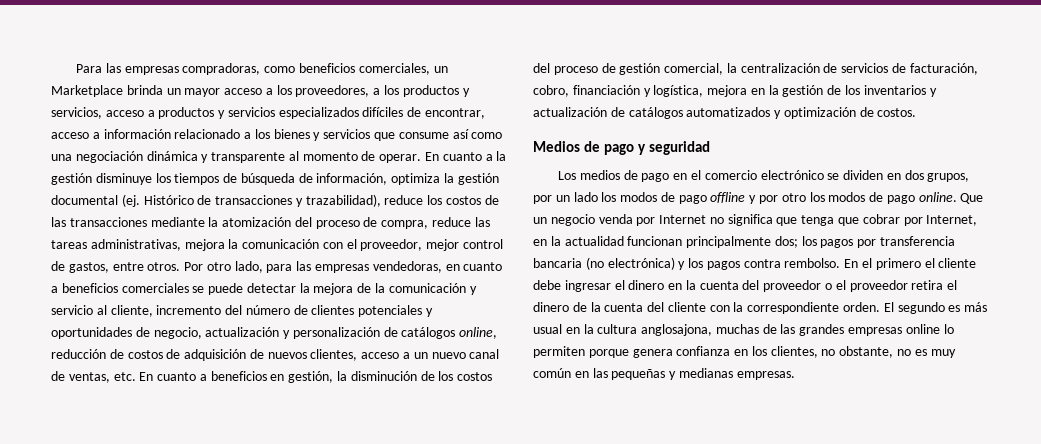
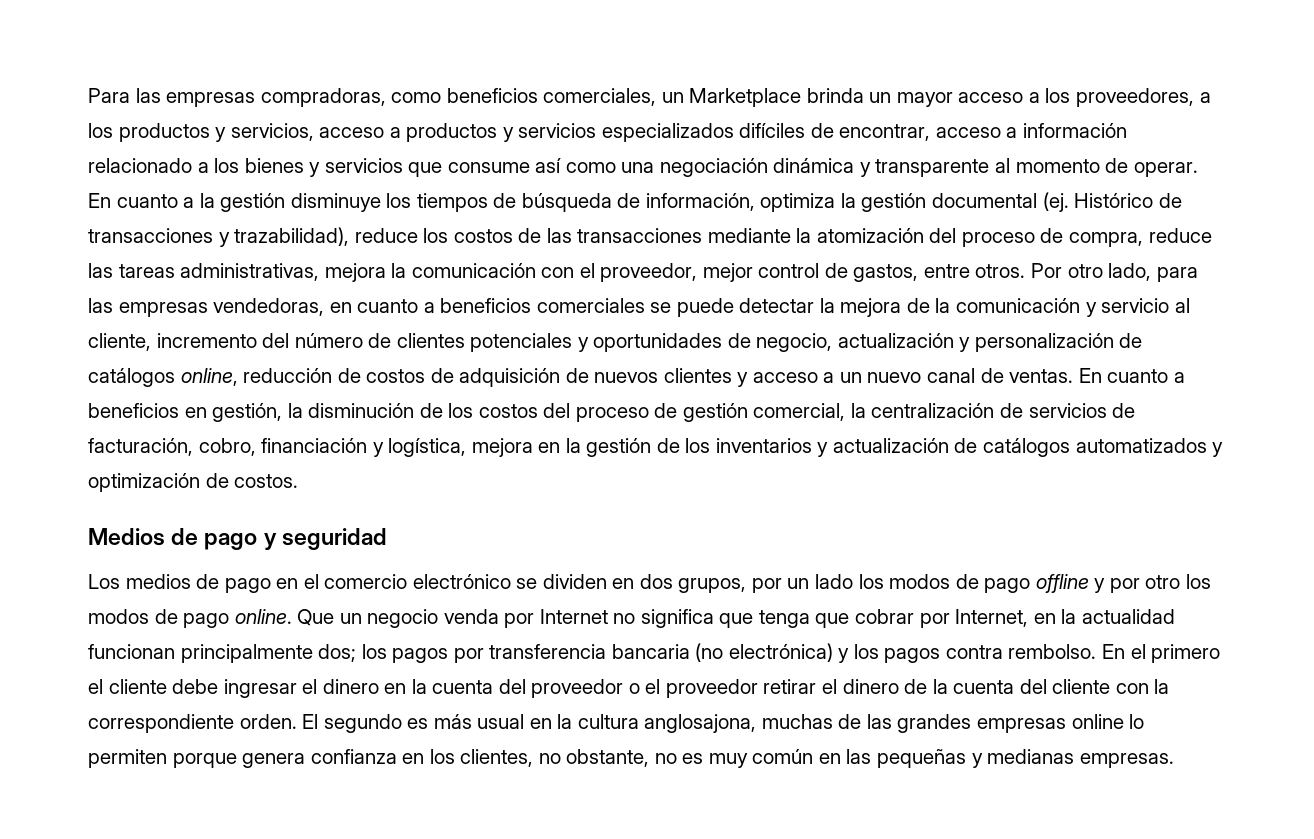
- Por otro lado, para las empresas vendedoras, en cuanto a beneficios comerciales se puede detectar la mejora de la comunicación y servicio al cliente, incremento del número de clientes potenciales y oportunidades de negocio, actualización y personalización de catálogos online, reducción de costos de adquisición de nuevos clientes, acceso a un nuevo canal de ventas, etc. En cuanto a beneficios en gestión, la disminución de los costos del proceso de gestión comercial, la centralización de servicios de facturación, cobro, financiación y logística, mejora en la gestión de los inventarios y actualización de catálogos automatizados y optimización de costos.
+ Por otro lado, para las empresas vendedoras, en cuanto a beneficios comerciales se puede detectar la mejora de la comunicación y servicio al cliente, incremento del número de clientes potenciales y oportunidades de negocio, actualización y personalización de catálogos online, reducción de costos de adquisición de nuevos clientes y acceso a un nuevo canal de ventas. En cuanto a beneficios en gestión, la disminución de los costos del proceso de gestión comercial, la centralización de servicios de facturación, cobro, financiación y logística, mejora en la gestión de los inventarios y actualización de catálogos automatizados y optimización de costos.
- En el primero el cliente debe ingresar el dinero en la cuenta del proveedor o el proveedor retira el dinero de la cuenta del cliente con la correspondiente orden.
+ En el primero el cliente debe ingresar el dinero en la cuenta del proveedor o el proveedor retirar el dinero de la cuenta del cliente con la correspondiente orden.

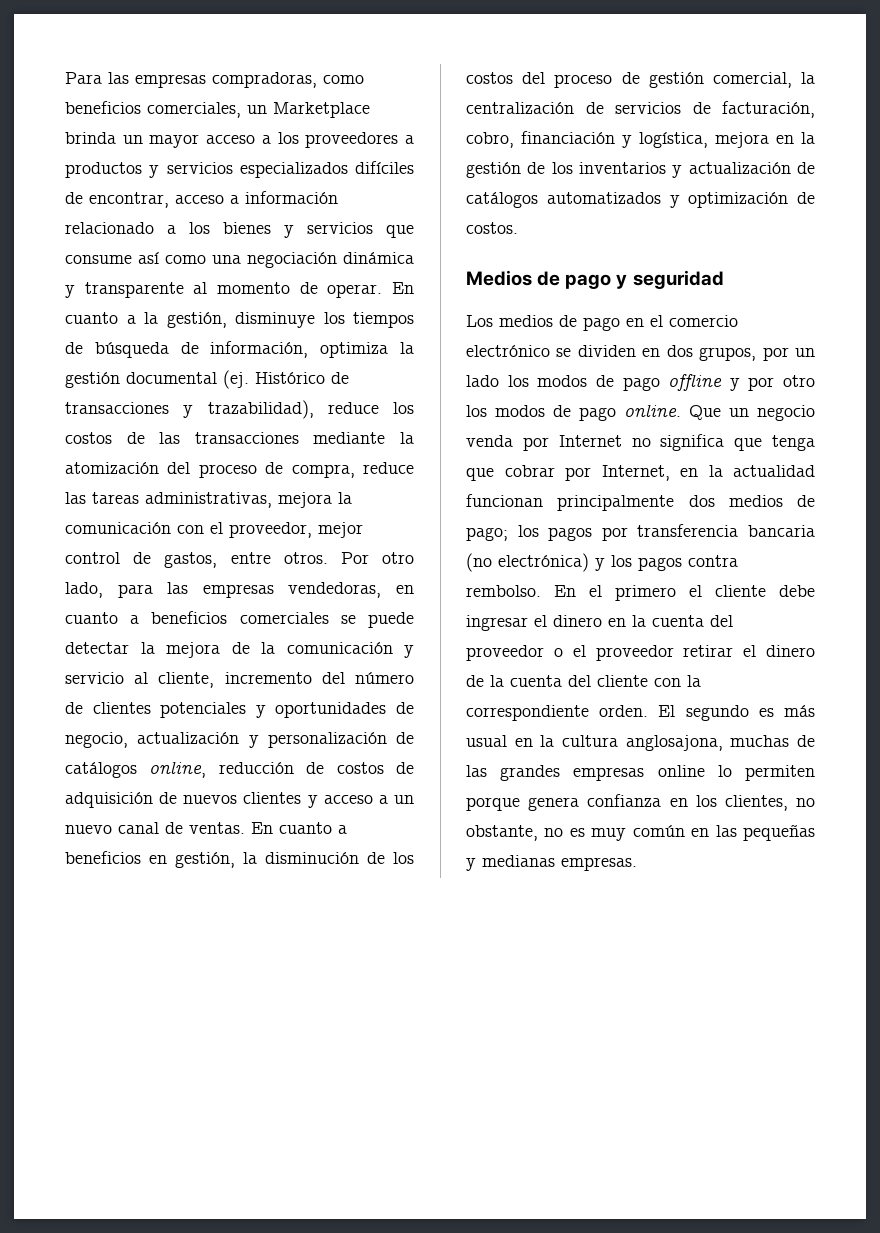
- Para las empresas compradoras, como beneficios comerciales, un Marketplace brinda un mayor acceso a los proveedores, a los productos y servicios, acceso a productos y servicios especializados difíciles de encontrar, acceso a información relacionado a los bienes y servicios que consume así como una negociación dinámica y transparente al momento de operar.
+ Para las empresas compradoras, como beneficios comerciales, un Marketplace brinda un mayor acceso a los proveedores a productos y servicios especializados difíciles de encontrar, acceso a información relacionado a los bienes y servicios que consume así como una negociación dinámica y transparente al momento de operar.
- En cuanto a la gestión disminuye los tiempos de búsqueda de información, optimiza la gestión documental (ej.
+ En cuanto a la gestión, disminuye los tiempos de búsqueda de información, optimiza la gestión documental (ej.
- Que un negocio venda por Internet no significa que tenga que cobrar por Internet, en la actualidad funcionan principalmente dos; los pagos por transferencia bancaria (no electrónica) y los pagos contra rembolso.
+ Que un negocio venda por Internet no significa que tenga que cobrar por Internet, en la actualidad funcionan principalmente dos medios de pago; los pagos por transferencia bancaria (no electrónica) y los pagos contra rembolso.

